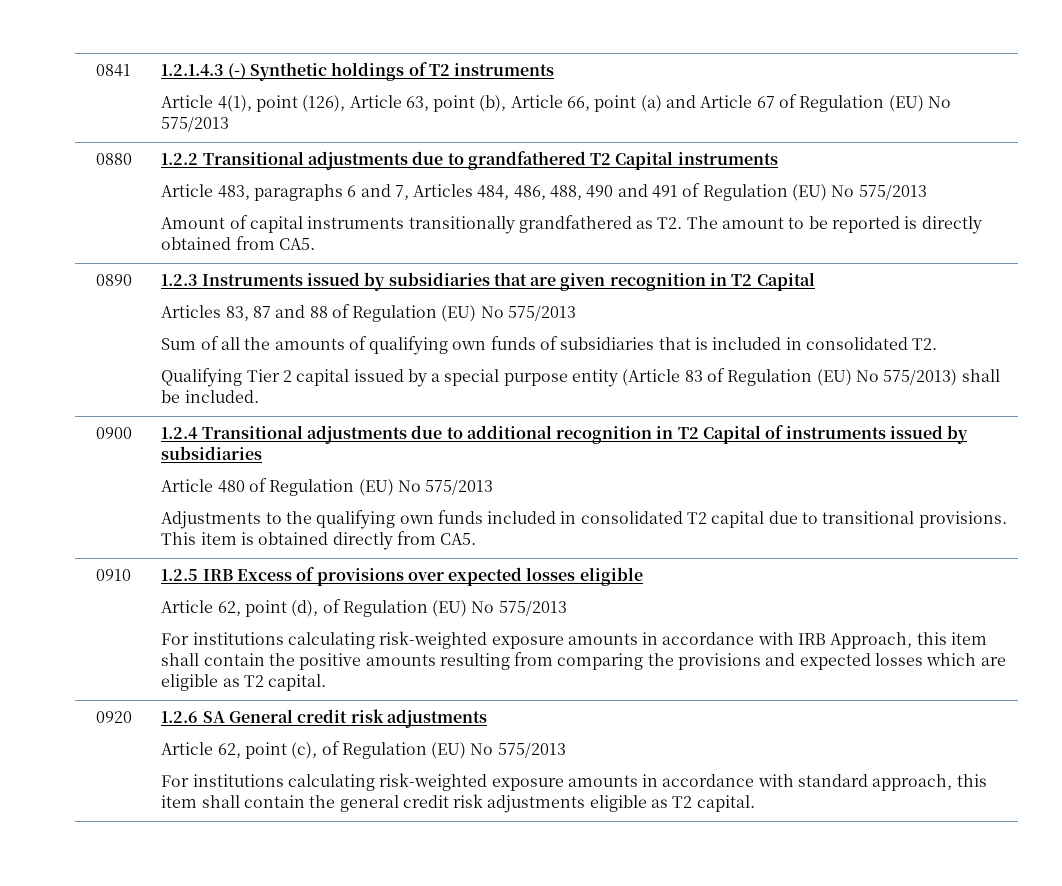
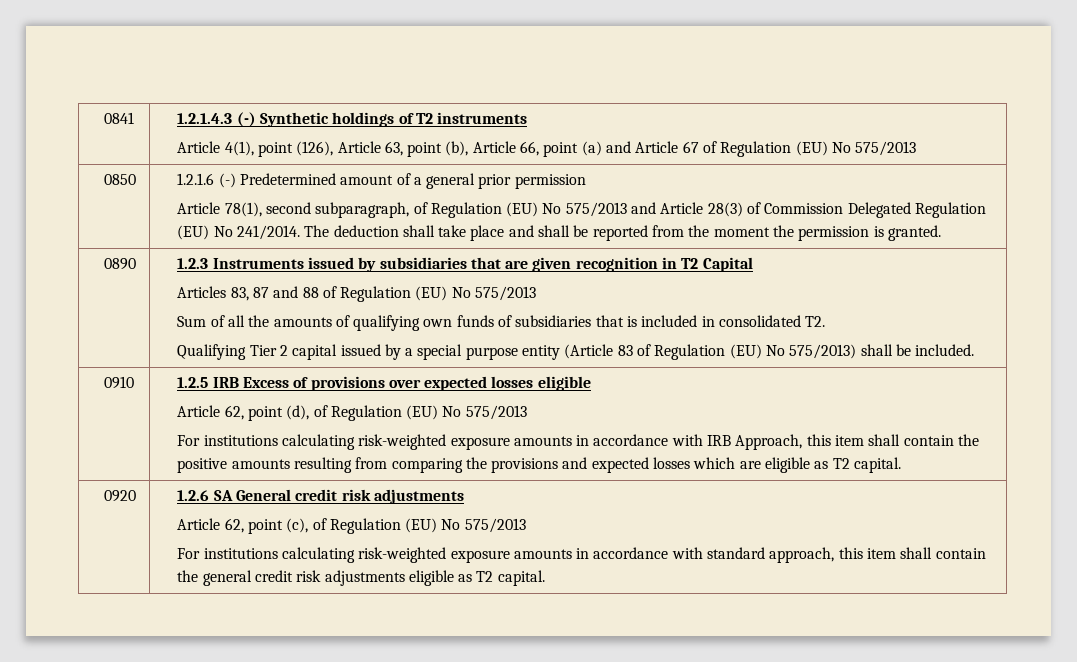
- 0880 | 1.2.2 Transitional adjustments due to grandfathered T2 Capital instruments
- Article 483, paragraphs 6 and 7, Articles 484, 486, 488, 490 and 491 of Regulation (EU) No 575/2013
- Amount of capital instruments transitionally grandfathered as T2. The amount to be reported is directly obtained from CA5.
+ 0850 | 1.2.1.6 (-) Predetermined amount of a general prior permission
+ Article 78(1), second subparagraph, of Regulation (EU) No 575/2013 and Article 28(3) of Commission Delegated Regulation (EU) No 241/2014. The deduction shall take place and shall be reported from the moment the permission is granted.
- 0900 | 1.2.4 Transitional adjustments due to additional recognition in T2 Capital of instruments issued by subsidiaries
- Article 480 of Regulation (EU) No 575/2013
- Adjustments to the qualifying own funds included in consolidated T2 capital due to transitional provisions. This item is obtained directly from CA5.

